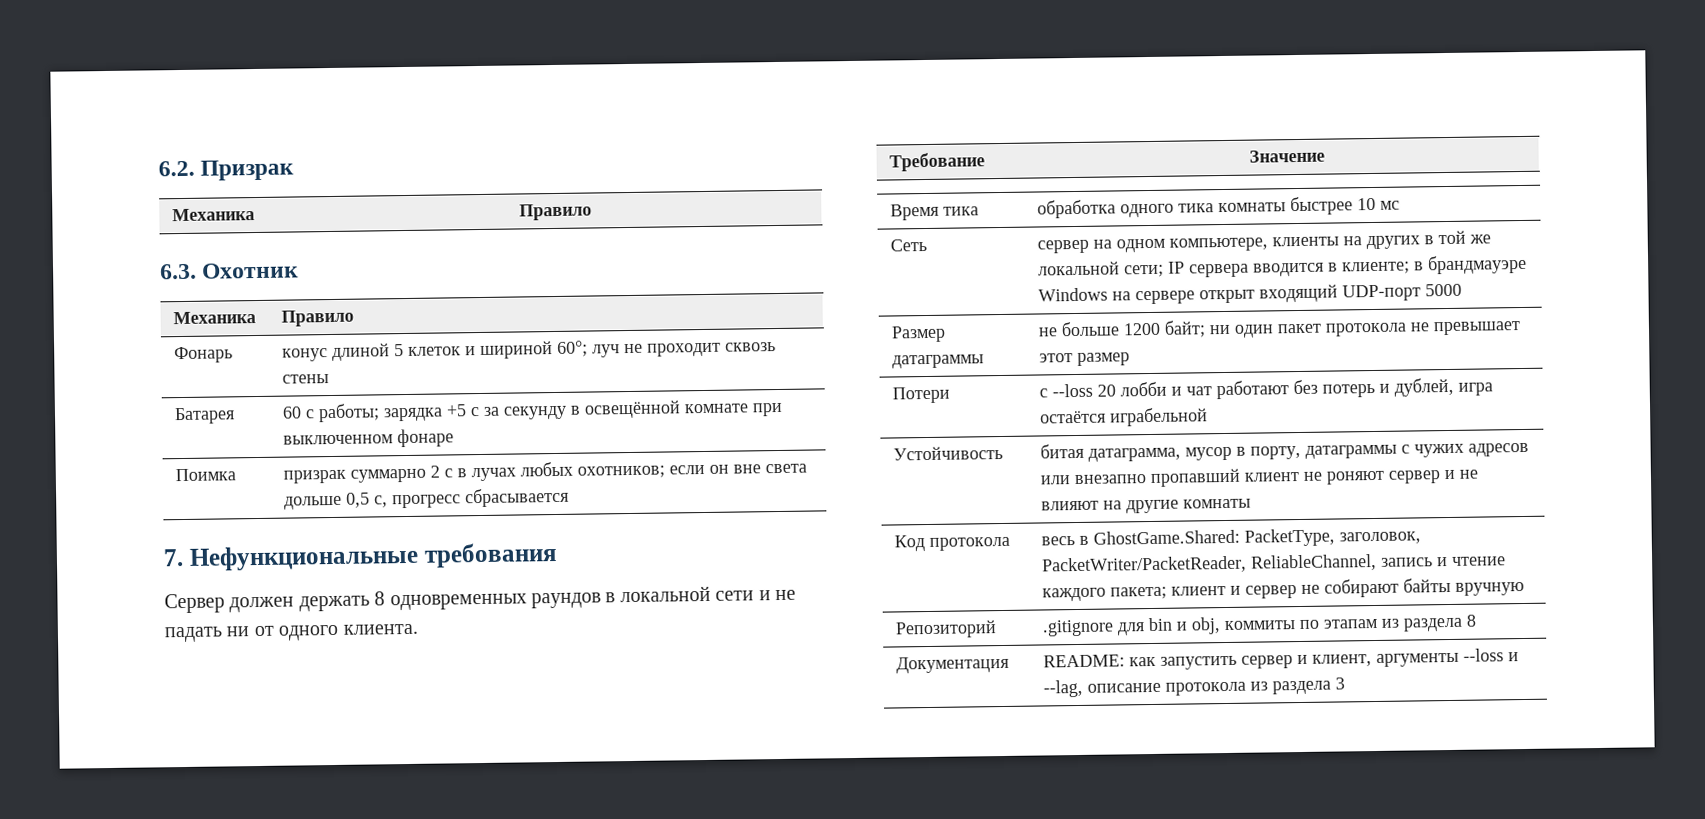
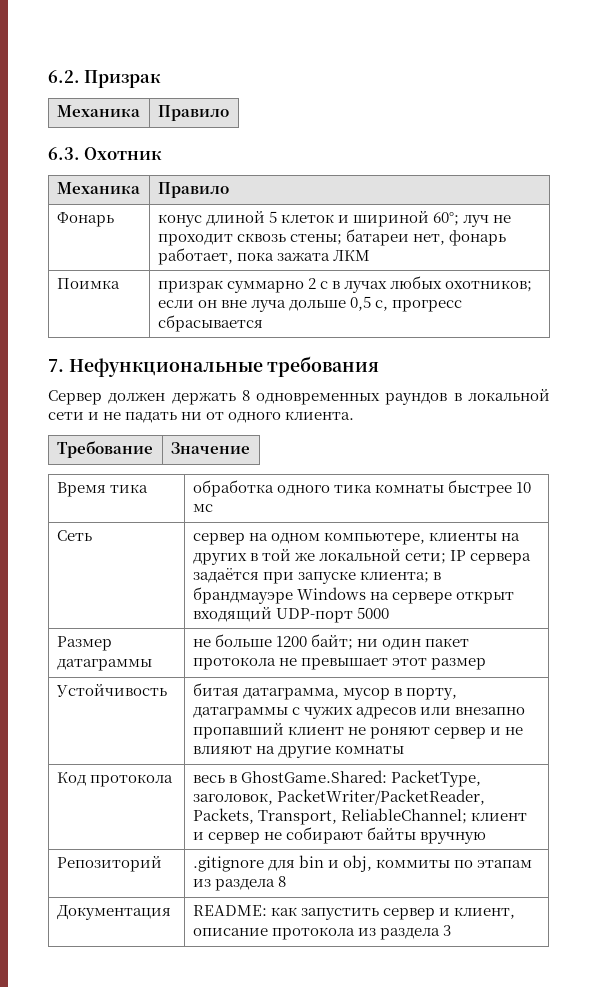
- Фонарь | конус длиной 5 клеток и шириной 60°; луч не проходит сквозь стены
- Батарея | 60 с работы; зарядка +5 с за секунду в освещённой комнате при выключенном фонаре
+ Фонарь | конус длиной 5 клеток и шириной 60°; луч не проходит сквозь стены; батареи нет, фонарь работает, пока зажата ЛКМ
- Поимка | призрак суммарно 2 с в лучах любых охотников; если он вне света дольше 0,5 с, прогресс сбрасывается
+ Поимка | призрак суммарно 2 с в лучах любых охотников; если он вне луча дольше 0,5 с, прогресс сбрасывается
- Сеть | сервер на одном компьютере, клиенты на других в той же локальной сети; IP сервера вводится в клиенте; в брандмауэре Windows на сервере открыт входящий UDP-порт 5000
+ Сеть | сервер на одном компьютере, клиенты на других в той же локальной сети; IP сервера задаётся при запуске клиента; в брандмауэре Windows на сервере открыт входящий UDP-порт 5000
- Потери | с --loss 20 лобби и чат работают без потерь и дублей, игра остаётся играбельной
- Код протокола | весь в GhostGame.Shared: PacketType, заголовок, PacketWriter/PacketReader, ReliableChannel, запись и чтение каждого пакета; клиент и сервер не собирают байты вручную
+ Код протокола | весь в GhostGame.Shared: PacketType, заголовок, PacketWriter/PacketReader, Packets, Transport, ReliableChannel; клиент и сервер не собирают байты вручную
- Документация | README: как запустить сервер и клиент, аргументы --loss и --lag, описание протокола из раздела 3
+ Документация | README: как запустить сервер и клиент, описание протокола из раздела 3

